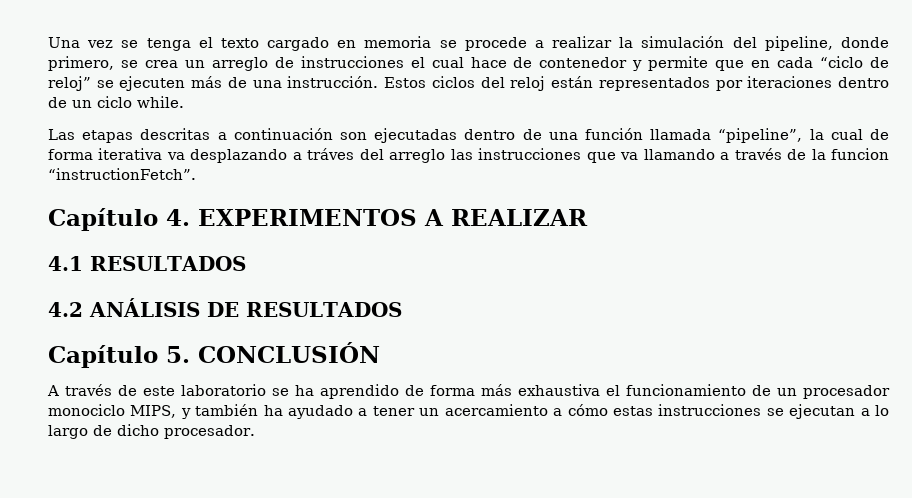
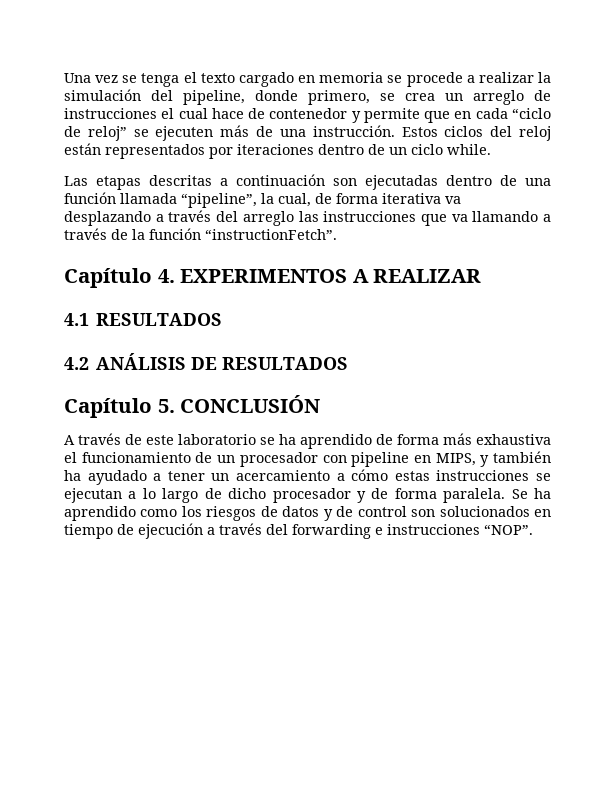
- Las etapas descritas a continuación son ejecutadas dentro de una función llamada “pipeline”, la cual de forma iterativa va desplazando a tráves del arreglo las instrucciones que va llamando a través de la funcion “instructionFetch”.
+ Las etapas descritas a continuación son ejecutadas dentro de una función llamada “pipeline”, la cual, de forma iterativa va desplazando a través del arreglo las instrucciones que va llamando a través de la función “instructionFetch”.
- A través de este laboratorio se ha aprendido de forma más exhaustiva el funcionamiento de un procesador monociclo MIPS, y también ha ayudado a tener un acercamiento a cómo estas instrucciones se ejecutan a lo largo de dicho procesador.
+ A través de este laboratorio se ha aprendido de forma más exhaustiva el funcionamiento de un procesador con pipeline en MIPS, y también ha ayudado a tener un acercamiento a cómo estas instrucciones se ejecutan a lo largo de dicho procesador y de forma paralela. Se ha aprendido como los riesgos de datos y de control son solucionados en tiempo de ejecución a través del forwarding e instrucciones “NOP”.

